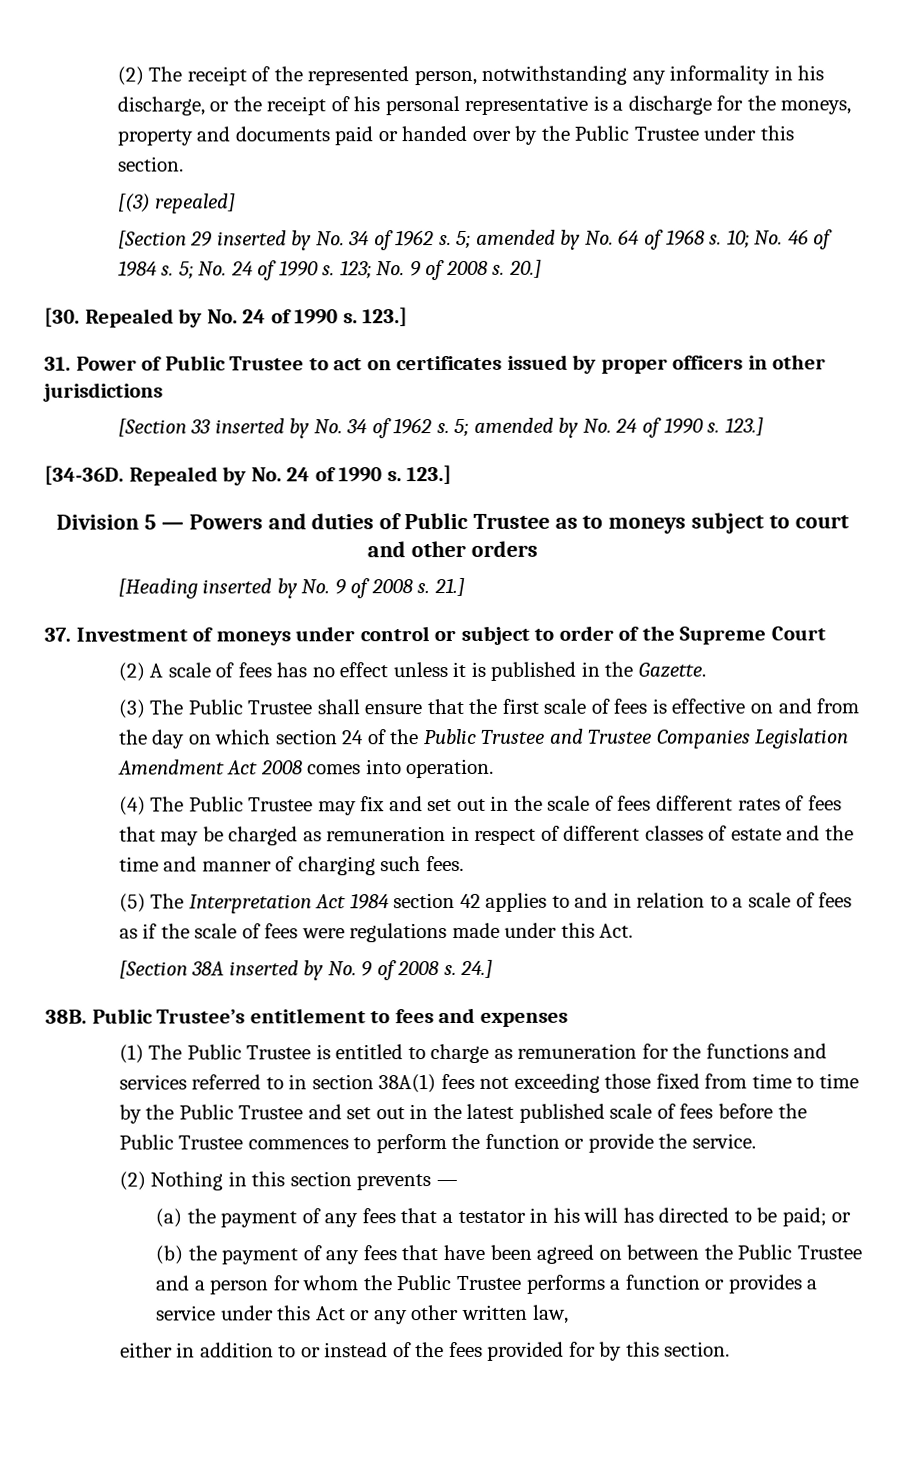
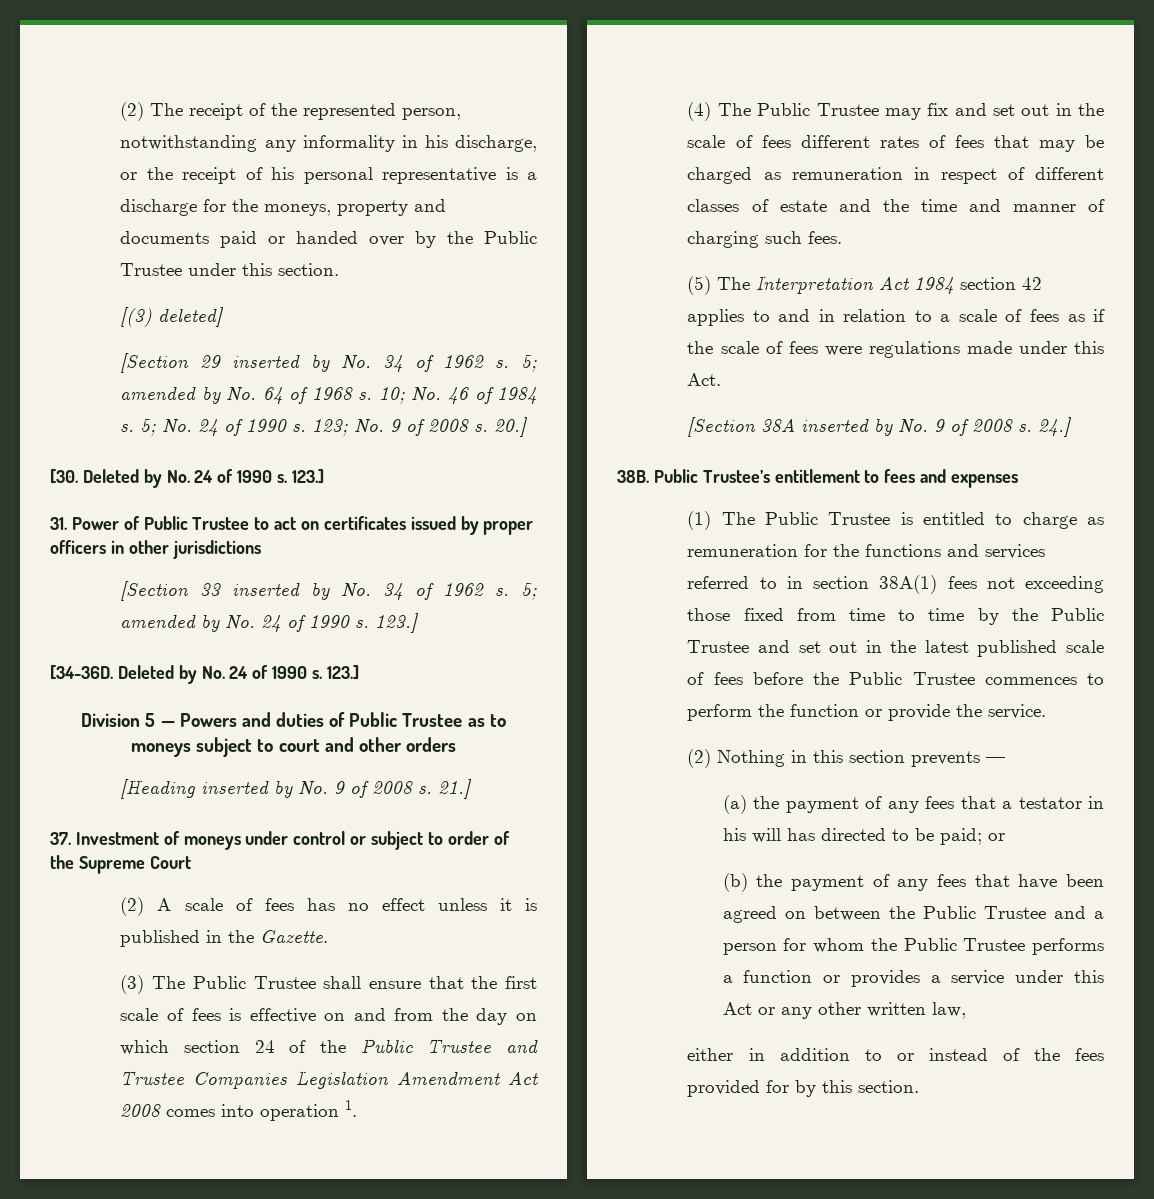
- [(3) repealed]
+ [(3) deleted]
- [30. Repealed by No. 24 of 1990 s.
+ [30. Deleted by No. 24 of 1990 s.
- [34-36D. Repealed by No. 24 of 1990 s.
+ [34-36D. Deleted by No. 24 of 1990 s.
- (3) The Public Trustee shall ensure that the first scale of fees is effective on and from the day on which section 24 of the Public Trustee and Trustee Companies Legislation Amendment Act 2008 comes into operation.
+ (3) The Public Trustee shall ensure that the first scale of fees is effective on and from the day on which section 24 of the Public Trustee and Trustee Companies Legislation Amendment Act 2008 comes into operation 1.

